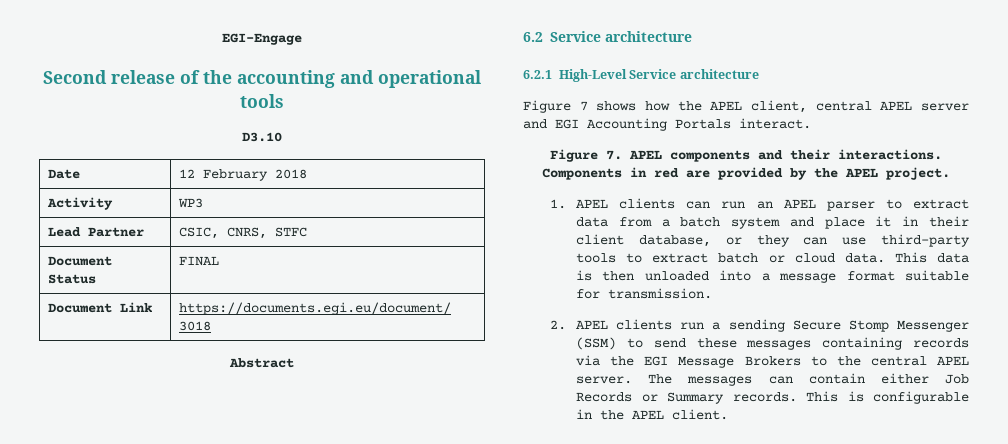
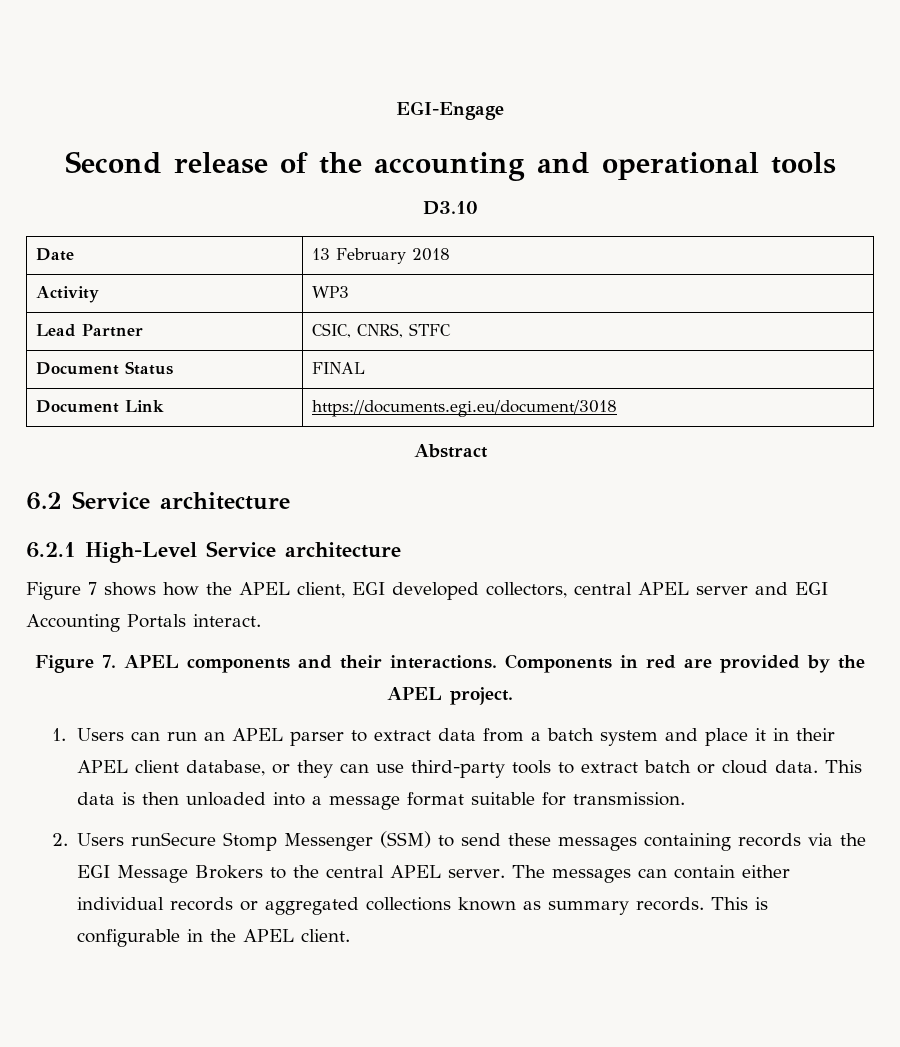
- Date | 12 February 2018
+ Date | 13 February 2018
- Figure 7 shows how the APEL client, central APEL server and EGI Accounting Portals interact.
+ Figure 7 shows how the APEL client, EGI developed collectors, central APEL server and EGI Accounting Portals interact.
- 1. APEL clients can run an APEL parser to extract data from a batch system and place it in their client database, or they can use third-party tools to extract batch or cloud data.
+ 1. Users can run an APEL parser to extract data from a batch system and place it in their APEL client database, or they can use third-party tools to extract batch or cloud data.
- 2. APEL clients run a sending Secure Stomp Messenger (SSM) to send these messages containing records via the EGI Message Brokers to the central APEL server.
+ 2. Users runSecure Stomp Messenger (SSM) to send these messages containing records via the EGI Message Brokers to the central APEL server.
- The messages can contain either Job Records or Summary records.
+ The messages can contain either individual records or aggregated collections known as summary records.

